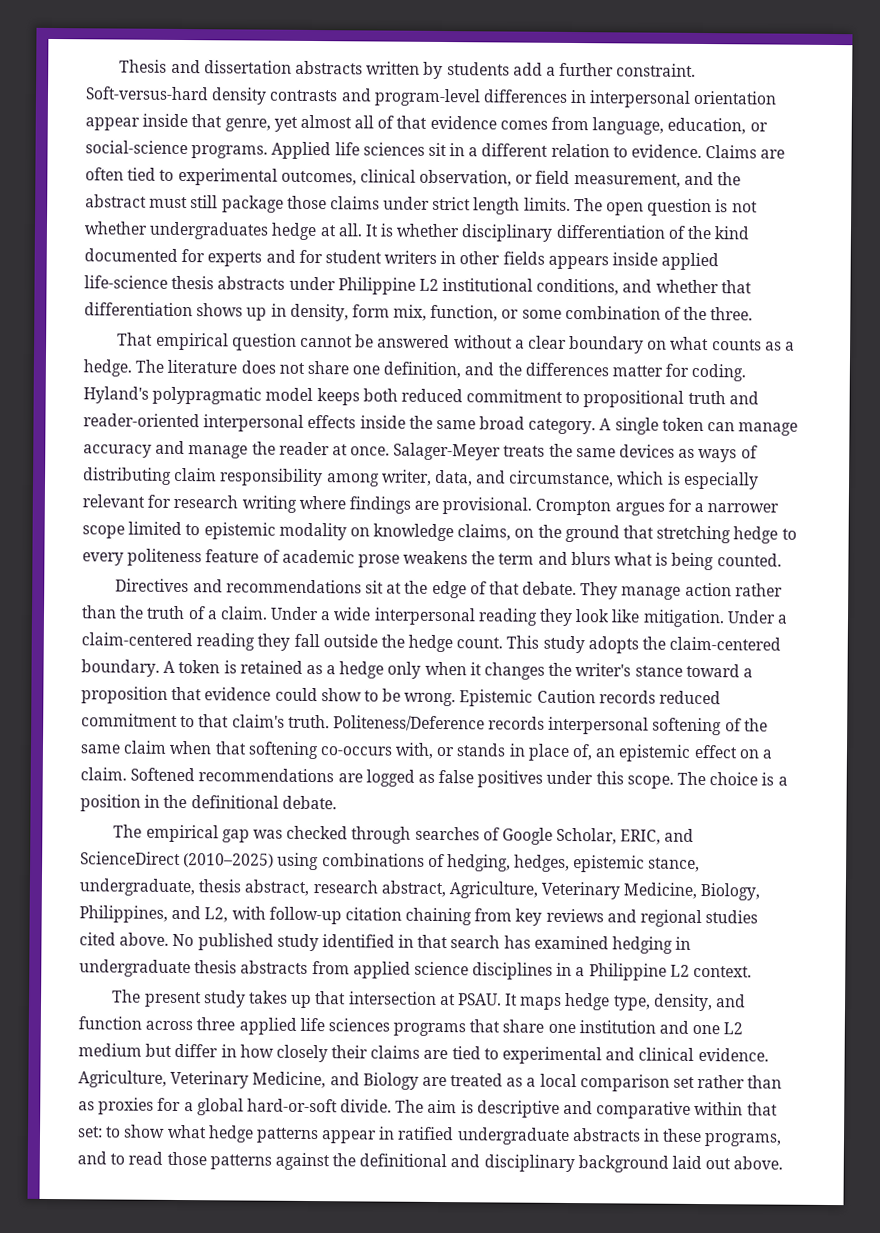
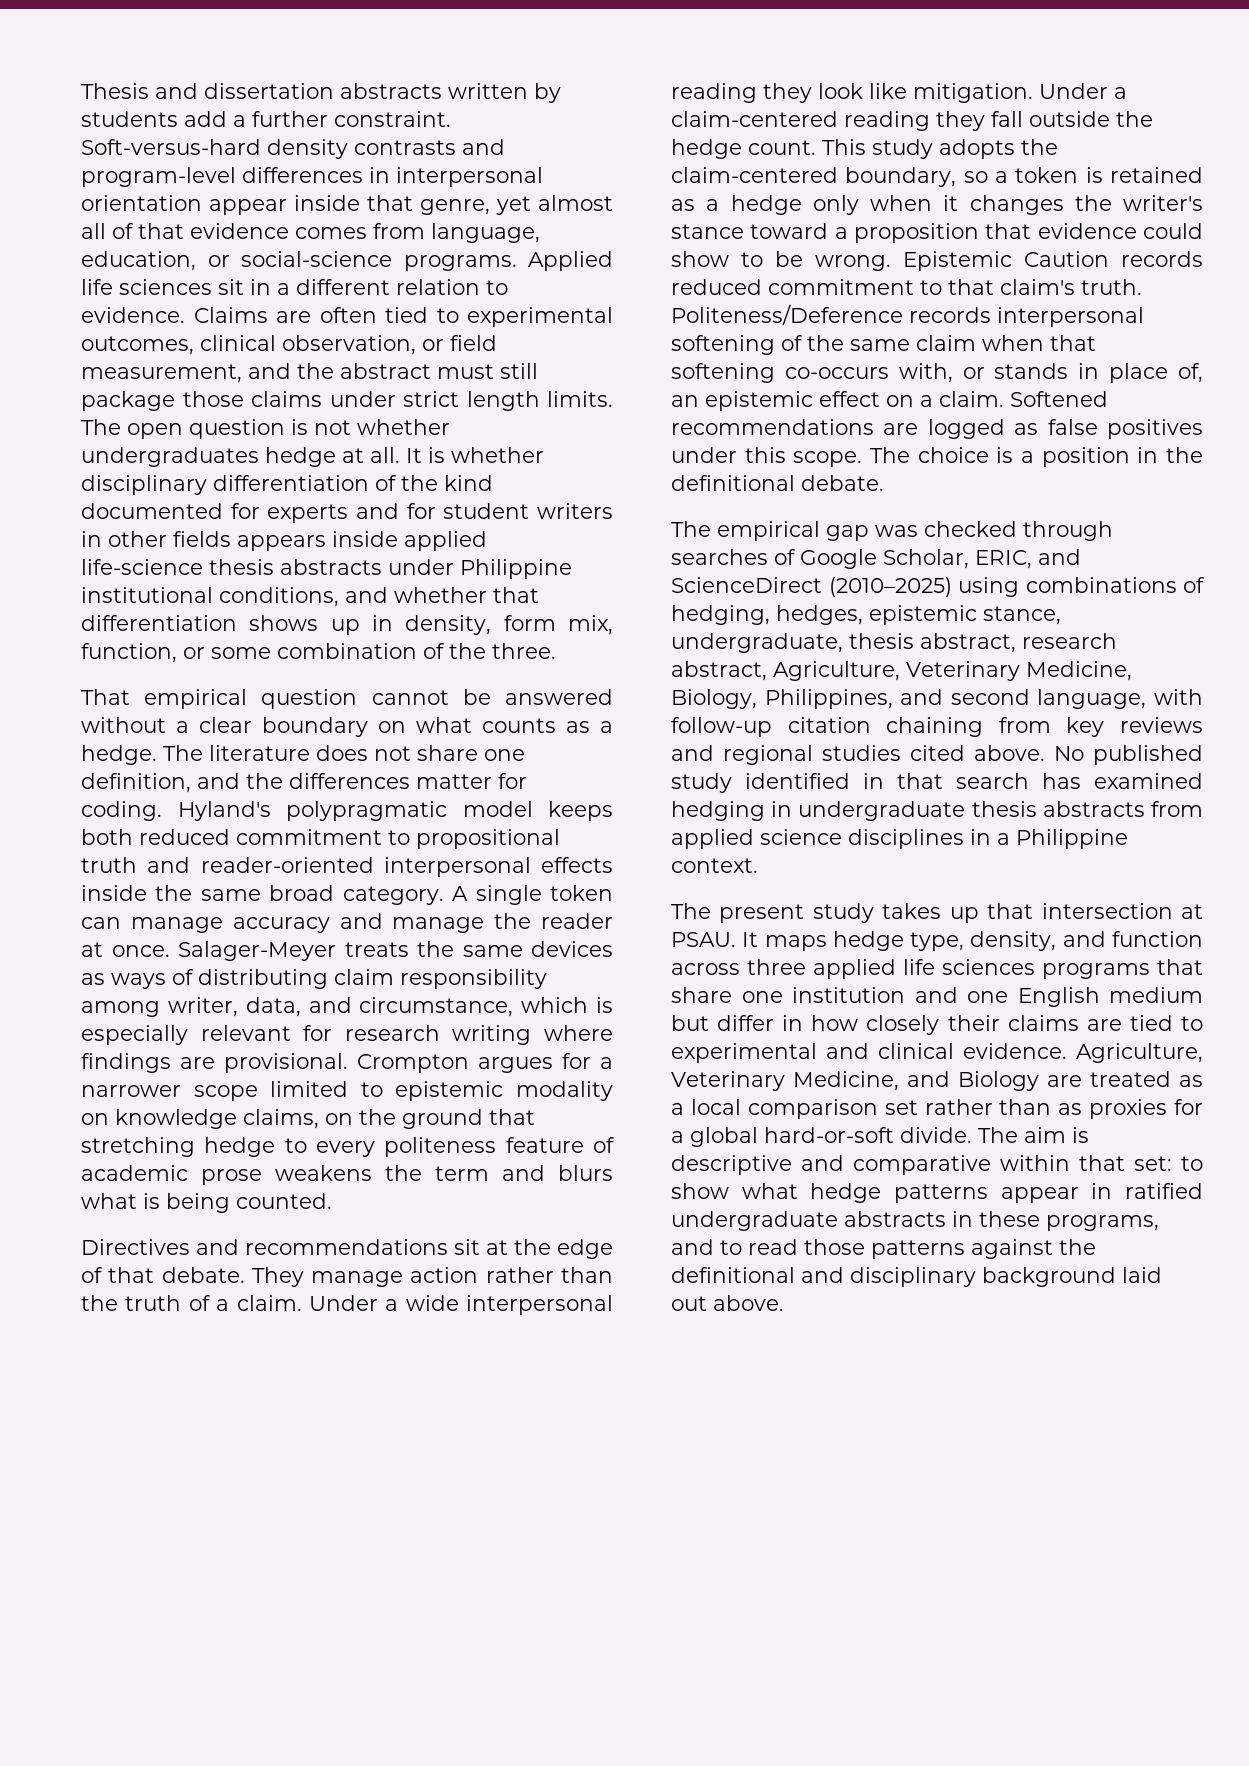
- It is whether disciplinary differentiation of the kind documented for experts and for student writers in other fields appears inside applied life-science thesis abstracts under Philippine L2 institutional conditions, and whether that differentiation shows up in density, form mix, function, or some combination of the three.
+ It is whether disciplinary differentiation of the kind documented for experts and for student writers in other fields appears inside applied life-science thesis abstracts under Philippine institutional conditions, and whether that differentiation shows up in density, form mix, function, or some combination of the three.
- This study adopts the claim-centered boundary. A token is retained as a hedge only when it changes the writer's stance toward a proposition that evidence could show to be wrong.
+ This study adopts the claim-centered boundary, so a token is retained as a hedge only when it changes the writer's stance toward a proposition that evidence could show to be wrong.
- The empirical gap was checked through searches of Google Scholar, ERIC, and ScienceDirect (2010–2025) using combinations of hedging, hedges, epistemic stance, undergraduate, thesis abstract, research abstract, Agriculture, Veterinary Medicine, Biology, Philippines, and L2, with follow-up citation chaining from key reviews and regional studies cited above.
+ The empirical gap was checked through searches of Google Scholar, ERIC, and ScienceDirect (2010–2025) using combinations of hedging, hedges, epistemic stance, undergraduate, thesis abstract, research abstract, Agriculture, Veterinary Medicine, Biology, Philippines, and second language, with follow-up citation chaining from key reviews and regional studies cited above.
- No published study identified in that search has examined hedging in undergraduate thesis abstracts from applied science disciplines in a Philippine L2 context.
+ No published study identified in that search has examined hedging in undergraduate thesis abstracts from applied science disciplines in a Philippine context.
- It maps hedge type, density, and function across three applied life sciences programs that share one institution and one L2 medium but differ in how closely their claims are tied to experimental and clinical evidence.
+ It maps hedge type, density, and function across three applied life sciences programs that share one institution and one English medium but differ in how closely their claims are tied to experimental and clinical evidence.

